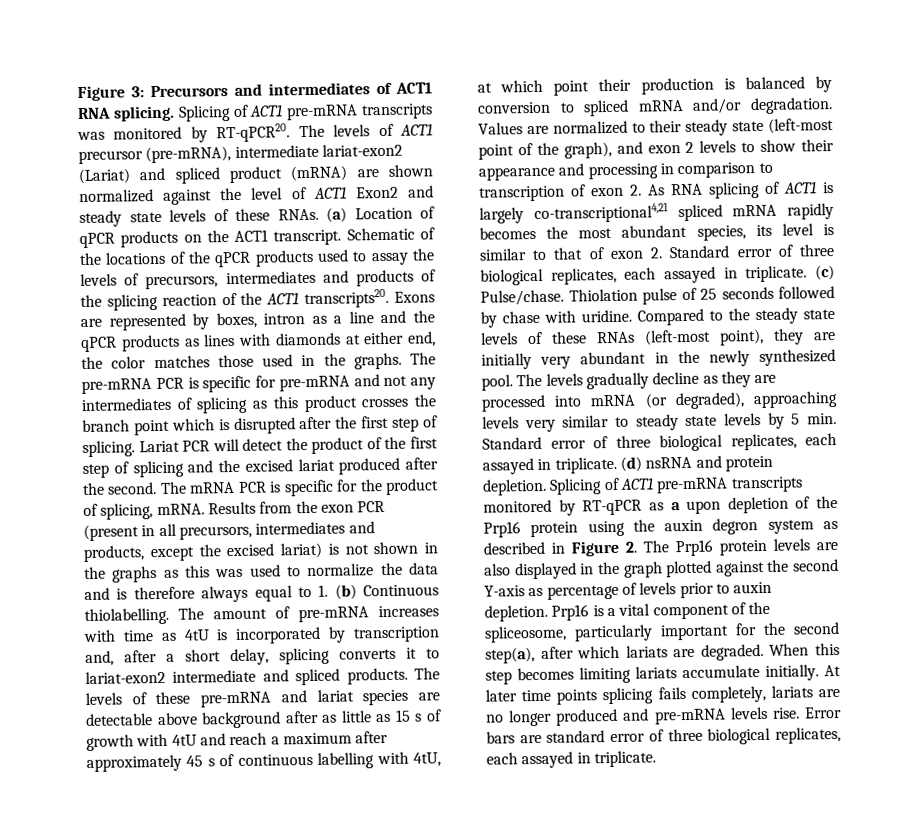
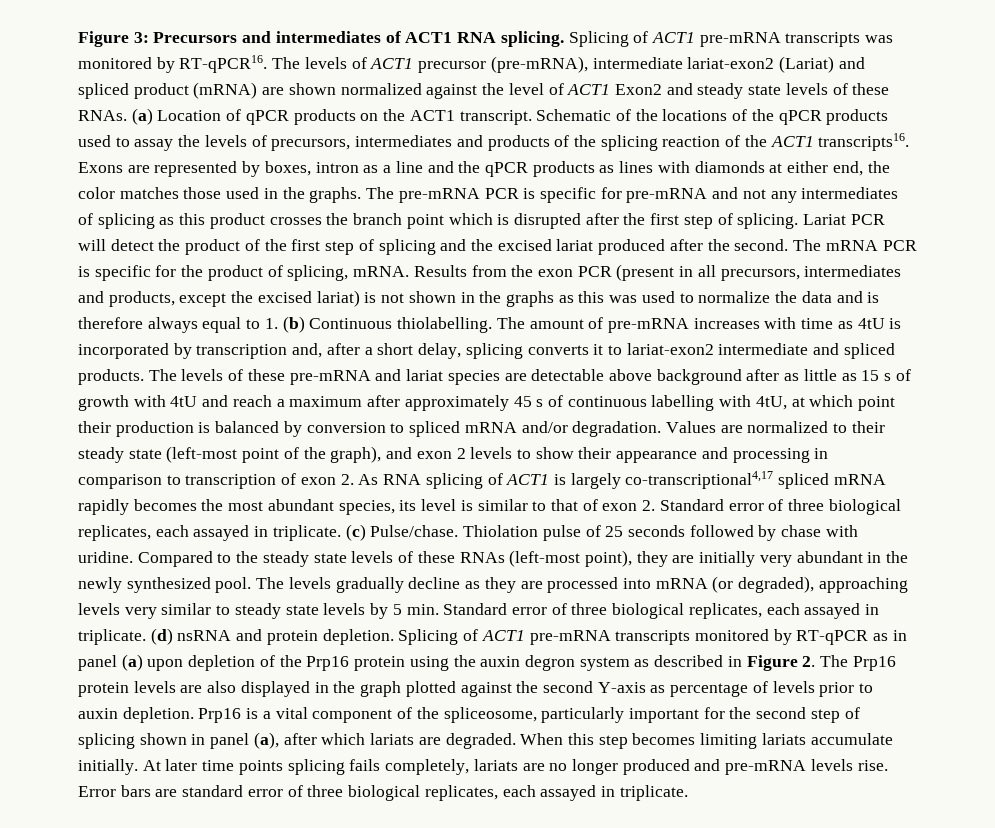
- Splicing of ACT1 pre-mRNA transcripts was monitored by RT-qPCR20.
+ Splicing of ACT1 pre-mRNA transcripts was monitored by RT-qPCR16.
- Schematic of the locations of the qPCR products used to assay the levels of precursors, intermediates and products of the splicing reaction of the ACT1 transcripts20.
+ Schematic of the locations of the qPCR products used to assay the levels of precursors, intermediates and products of the splicing reaction of the ACT1 transcripts16.
- Values are normalized to their steady state (left-most point of the graph), and exon 2 levels to show their appearance and processing in comparison to transcription of exon 2. As RNA splicing of ACT1 is largely co-transcriptional4,21 spliced mRNA rapidly becomes the most abundant species, its level is similar to that of exon 2. Standard error of three biological replicates, each assayed in triplicate.
+ Values are normalized to their steady state (left-most point of the graph), and exon 2 levels to show their appearance and processing in comparison to transcription of exon 2. As RNA splicing of ACT1 is largely co-transcriptional4,17 spliced mRNA rapidly becomes the most abundant species, its level is similar to that of exon 2. Standard error of three biological replicates, each assayed in triplicate.
- Splicing of ACT1 pre-mRNA transcripts monitored by RT-qPCR as a upon depletion of the Prp16 protein using the auxin degron system as described in Figure 2. The Prp16 protein levels are also displayed in the graph plotted against the second Y-axis as percentage of levels prior to auxin depletion.
+ Splicing of ACT1 pre-mRNA transcripts monitored by RT-qPCR as in panel (a) upon depletion of the Prp16 protein using the auxin degron system as described in Figure 2. The Prp16 protein levels are also displayed in the graph plotted against the second Y-axis as percentage of levels prior to auxin depletion.
- Prp16 is a vital component of the spliceosome, particularly important for the second step(a), after which lariats are degraded.
+ Prp16 is a vital component of the spliceosome, particularly important for the second step of splicing shown in panel (a), after which lariats are degraded.

